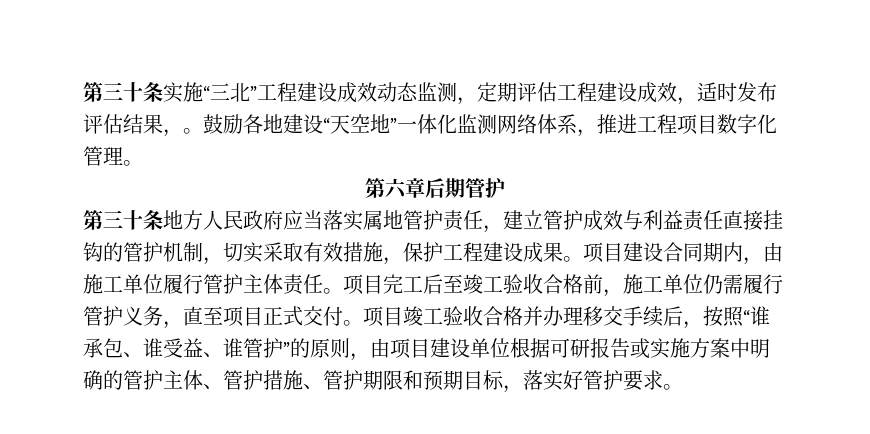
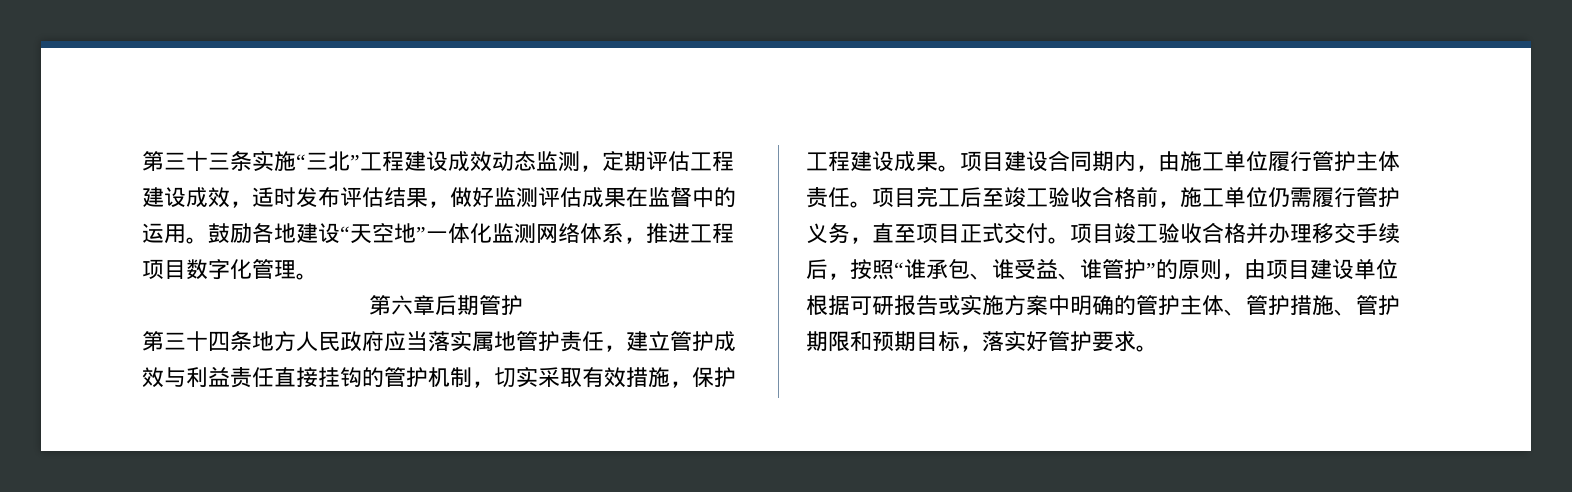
- 第三十条实施“三北”工程建设成效动态监测，定期评估工程建设成效，适时发布评估结果，。
+ 第三十三条实施“三北”工程建设成效动态监测，定期评估工程建设成效，适时发布评估结果，做好监测评估成果在监督中的运用。
- 第三十条地方人民政府应当落实属地管护责任，建立管护成效与利益责任直接挂钩的管护机制，切实采取有效措施，保护工程建设成果。
+ 第三十四条地方人民政府应当落实属地管护责任，建立管护成效与利益责任直接挂钩的管护机制，切实采取有效措施，保护工程建设成果。

